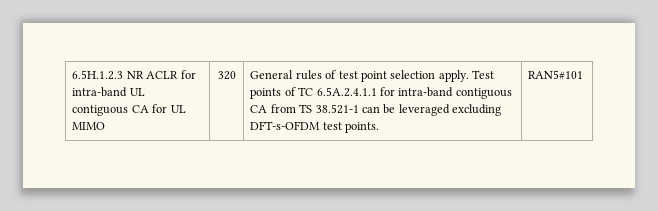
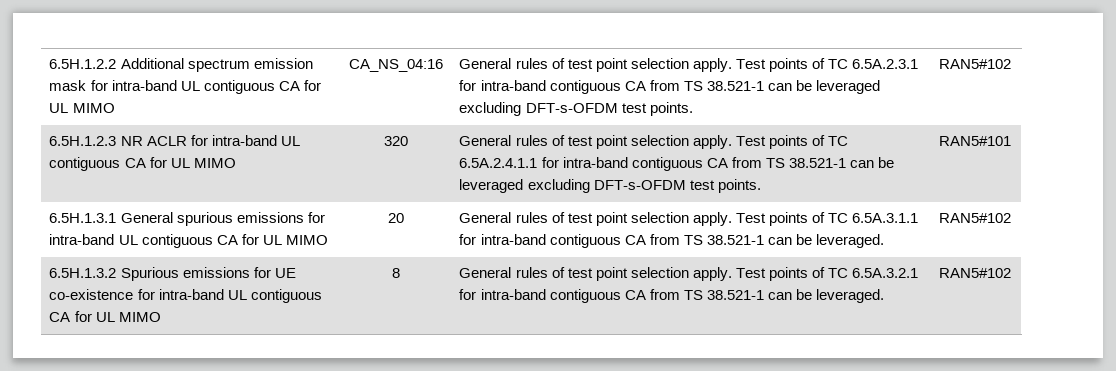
+ 6.5H.1.2.2 Additional spectrum emission mask for intra-band UL contiguous CA for UL MIMO | CA_NS_04:16 | General rules of test point selection apply. Test points of TC 6.5A.2.3.1 for intra-band contiguous CA from TS 38.521-1 can be leveraged excluding DFT-s-OFDM test points. | RAN5#102
+ 6.5H.1.3.1 General spurious emissions for intra-band UL contiguous CA for UL MIMO | 20 | General rules of test point selection apply. Test points of TC 6.5A.3.1.1 for intra-band contiguous CA from TS 38.521-1 can be leveraged. | RAN5#102
+ 6.5H.1.3.2 Spurious emissions for UE co-existence for intra-band UL contiguous CA for UL MIMO | 8 | General rules of test point selection apply. Test points of TC 6.5A.3.2.1 for intra-band contiguous CA from TS 38.521-1 can be leveraged. | RAN5#102

